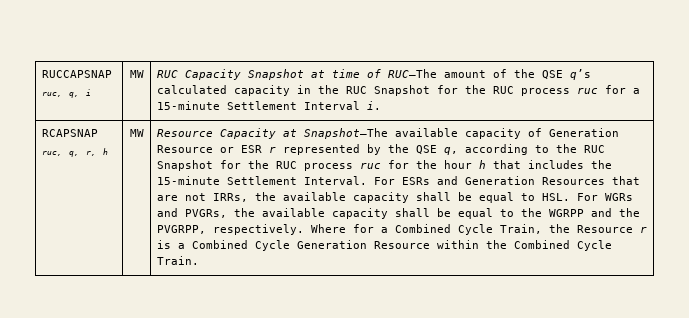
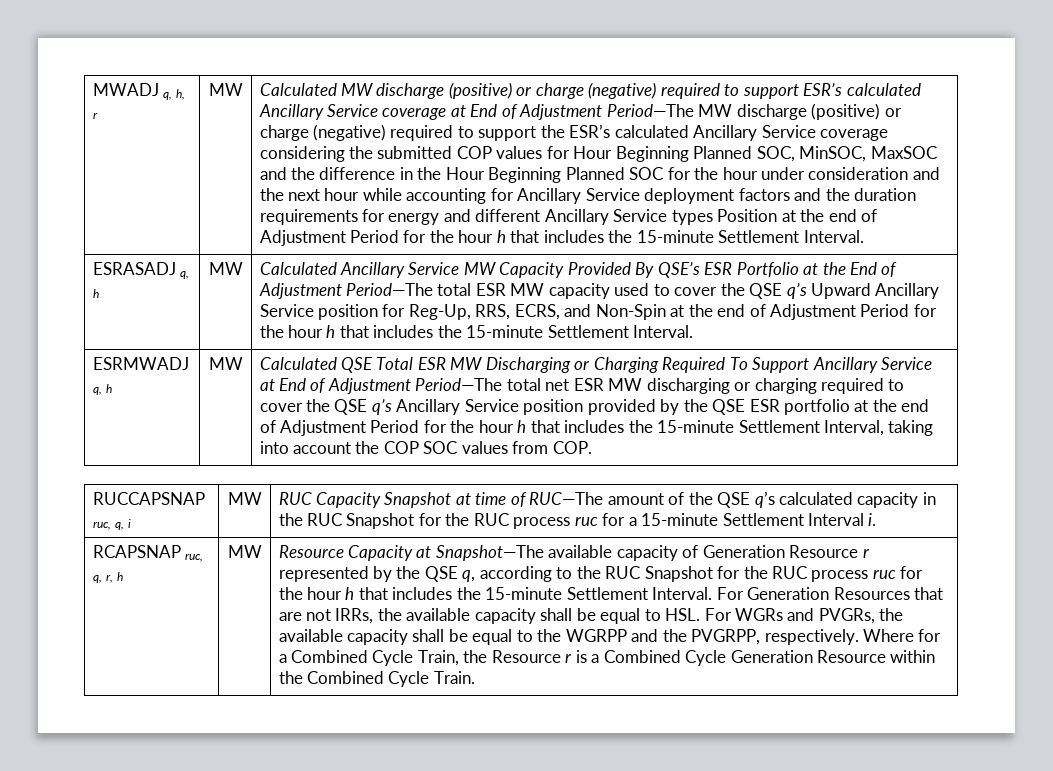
+ MWADJ q, h, r | MW | Calculated MW discharge (positive) or charge (negative) required to support ESR’s calculated Ancillary Service coverage at End of Adjustment Period—The MW discharge (positive) or charge (negative) required to support the ESR’s calculated Ancillary Service coverage considering the submitted COP values for Hour Beginning Planned SOC, MinSOC, MaxSOC and the difference in the Hour Beginning Planned SOC for the hour under consideration and the next hour while accounting for Ancillary Service deployment factors and the duration requirements for energy and different Ancillary Service types Position at the end of Adjustment Period for the hour h that includes the 15-minute Settlement Interval.
+ ESRASADJ q, h | MW | Calculated Ancillary Service MW Capacity Provided By QSE’s ESR Portfolio at the End of Adjustment Period—The total ESR MW capacity used to cover the QSE q’s Upward Ancillary Service position for Reg-Up, RRS, ECRS, and Non-Spin at the end of Adjustment Period for the hour h that includes the 15-minute Settlement Interval.
+ ESRMWADJ q, h | MW | Calculated QSE Total ESR MW Discharging or Charging Required To Support Ancillary Service at End of Adjustment Period—The total net ESR MW discharging or charging required to cover the QSE q’s Ancillary Service position provided by the QSE ESR portfolio at the end of Adjustment Period for the hour h that includes the 15-minute Settlement Interval, taking into account the COP SOC values from COP.
- Resource Capacity at Snapshot—The available capacity of Generation Resource or ESR r represented by the QSE q, according to the RUC Snapshot for the RUC process ruc for the hour h that includes the 15-minute Settlement Interval.
+ Resource Capacity at Snapshot—The available capacity of Generation Resource r represented by the QSE q, according to the RUC Snapshot for the RUC process ruc for the hour h that includes the 15-minute Settlement Interval.
- For ESRs and Generation Resources that are not IRRs, the available capacity shall be equal to HSL. For WGRs and PVGRs, the available capacity shall be equal to the WGRPP and the PVGRPP, respectively.
+ For Generation Resources that are not IRRs, the available capacity shall be equal to HSL. For WGRs and PVGRs, the available capacity shall be equal to the WGRPP and the PVGRPP, respectively.

